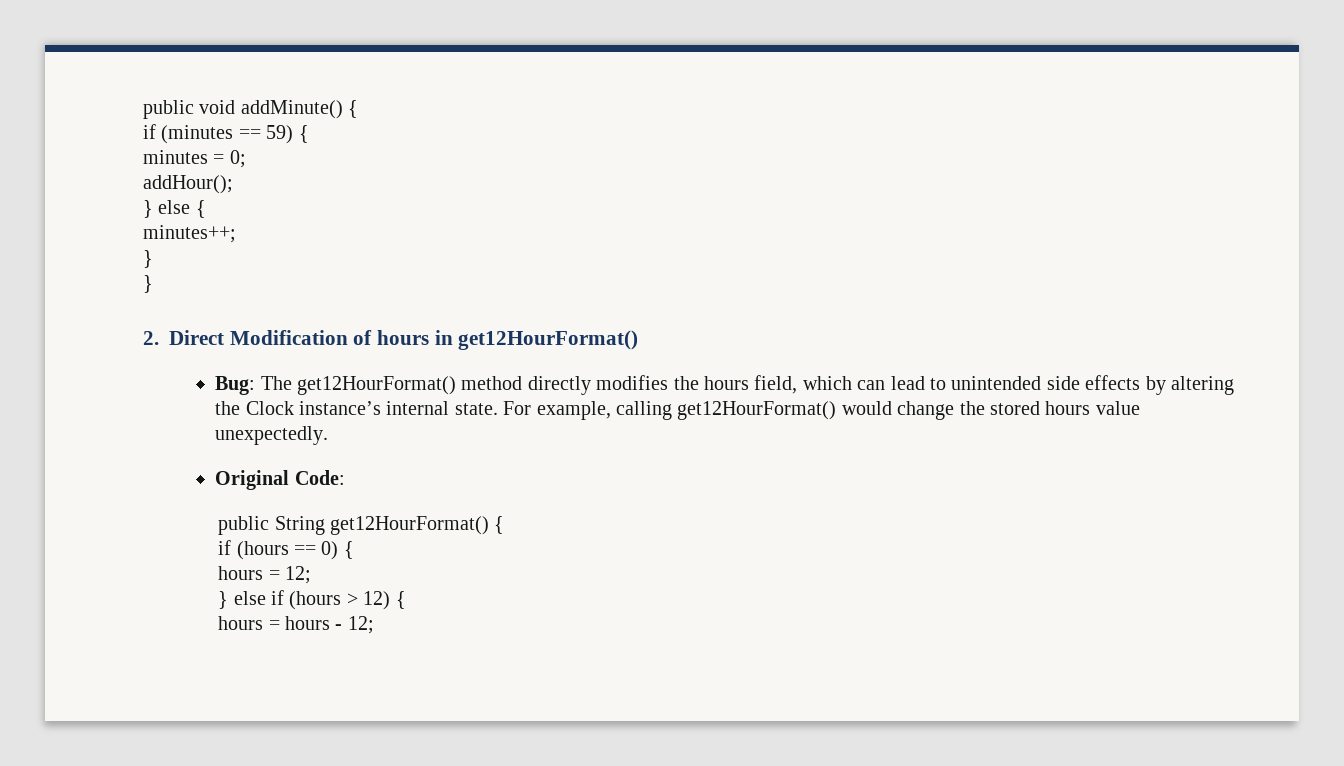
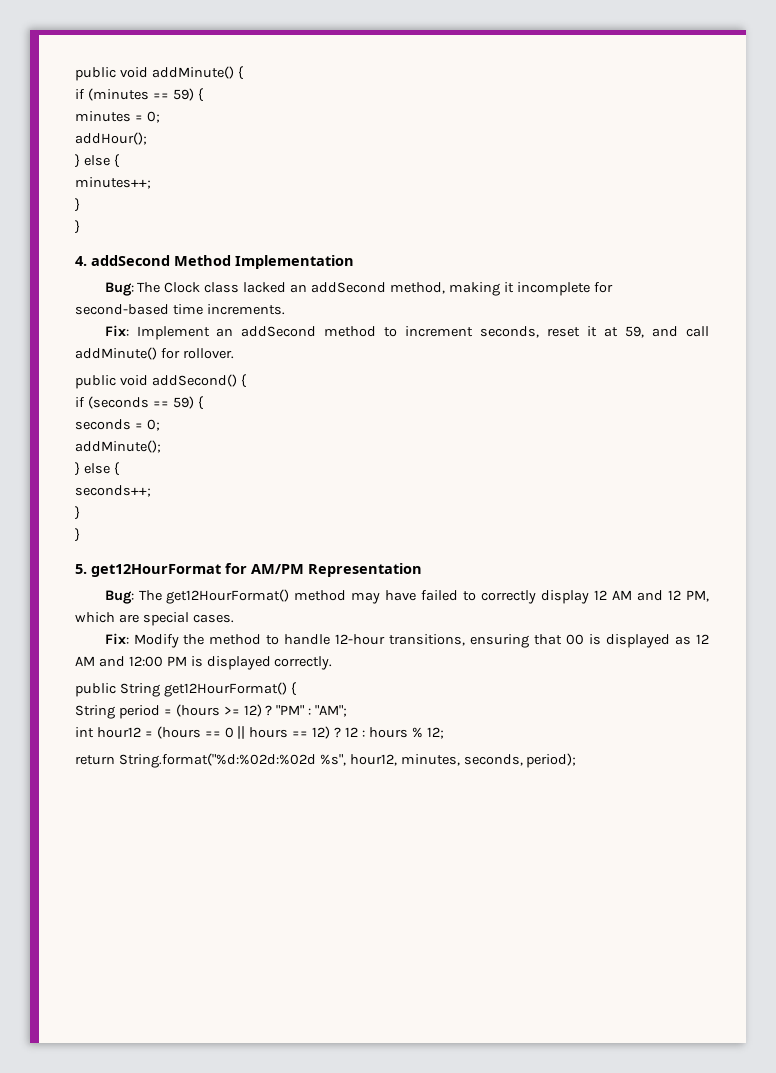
- 2. Direct Modification of hours in get12HourFormat()
- Bug: The get12HourFormat() method directly modifies the hours field, which can lead to unintended side effects by altering the Clock instance’s internal state. For example, calling get12HourFormat() would change the stored hours value unexpectedly.
- Original Code:
+ 4. addSecond Method Implementation
+ Bug: The Clock class lacked an addSecond method, making it incomplete for second-based time increments.
+ Fix: Implement an addSecond method to increment seconds, reset it at 59, and call addMinute() for rollover.
+ public void addSecond() {
+ if (seconds == 59) {
+ seconds = 0;
+ addMinute();
+ } else {
+ seconds++;
+ }
+ }
+ 5. get12HourFormat for AM/PM Representation
+ Bug: The get12HourFormat() method may have failed to correctly display 12 AM and 12 PM, which are special cases.
+ Fix: Modify the method to handle 12-hour transitions, ensuring that 00 is displayed as 12 AM and 12:00 PM is displayed correctly.
  public String get12HourFormat() {
- if (hours == 0) {
- hours = 12;
- } else if (hours > 12) {
- hours = hours - 12;
+ String period = (hours >= 12) ? "PM" : "AM";
+ int hour12 = (hours == 0 || hours == 12) ? 12 : hours % 12;
+ return String.format("%d:%02d:%02d %s", hour12, minutes, seconds, period);

